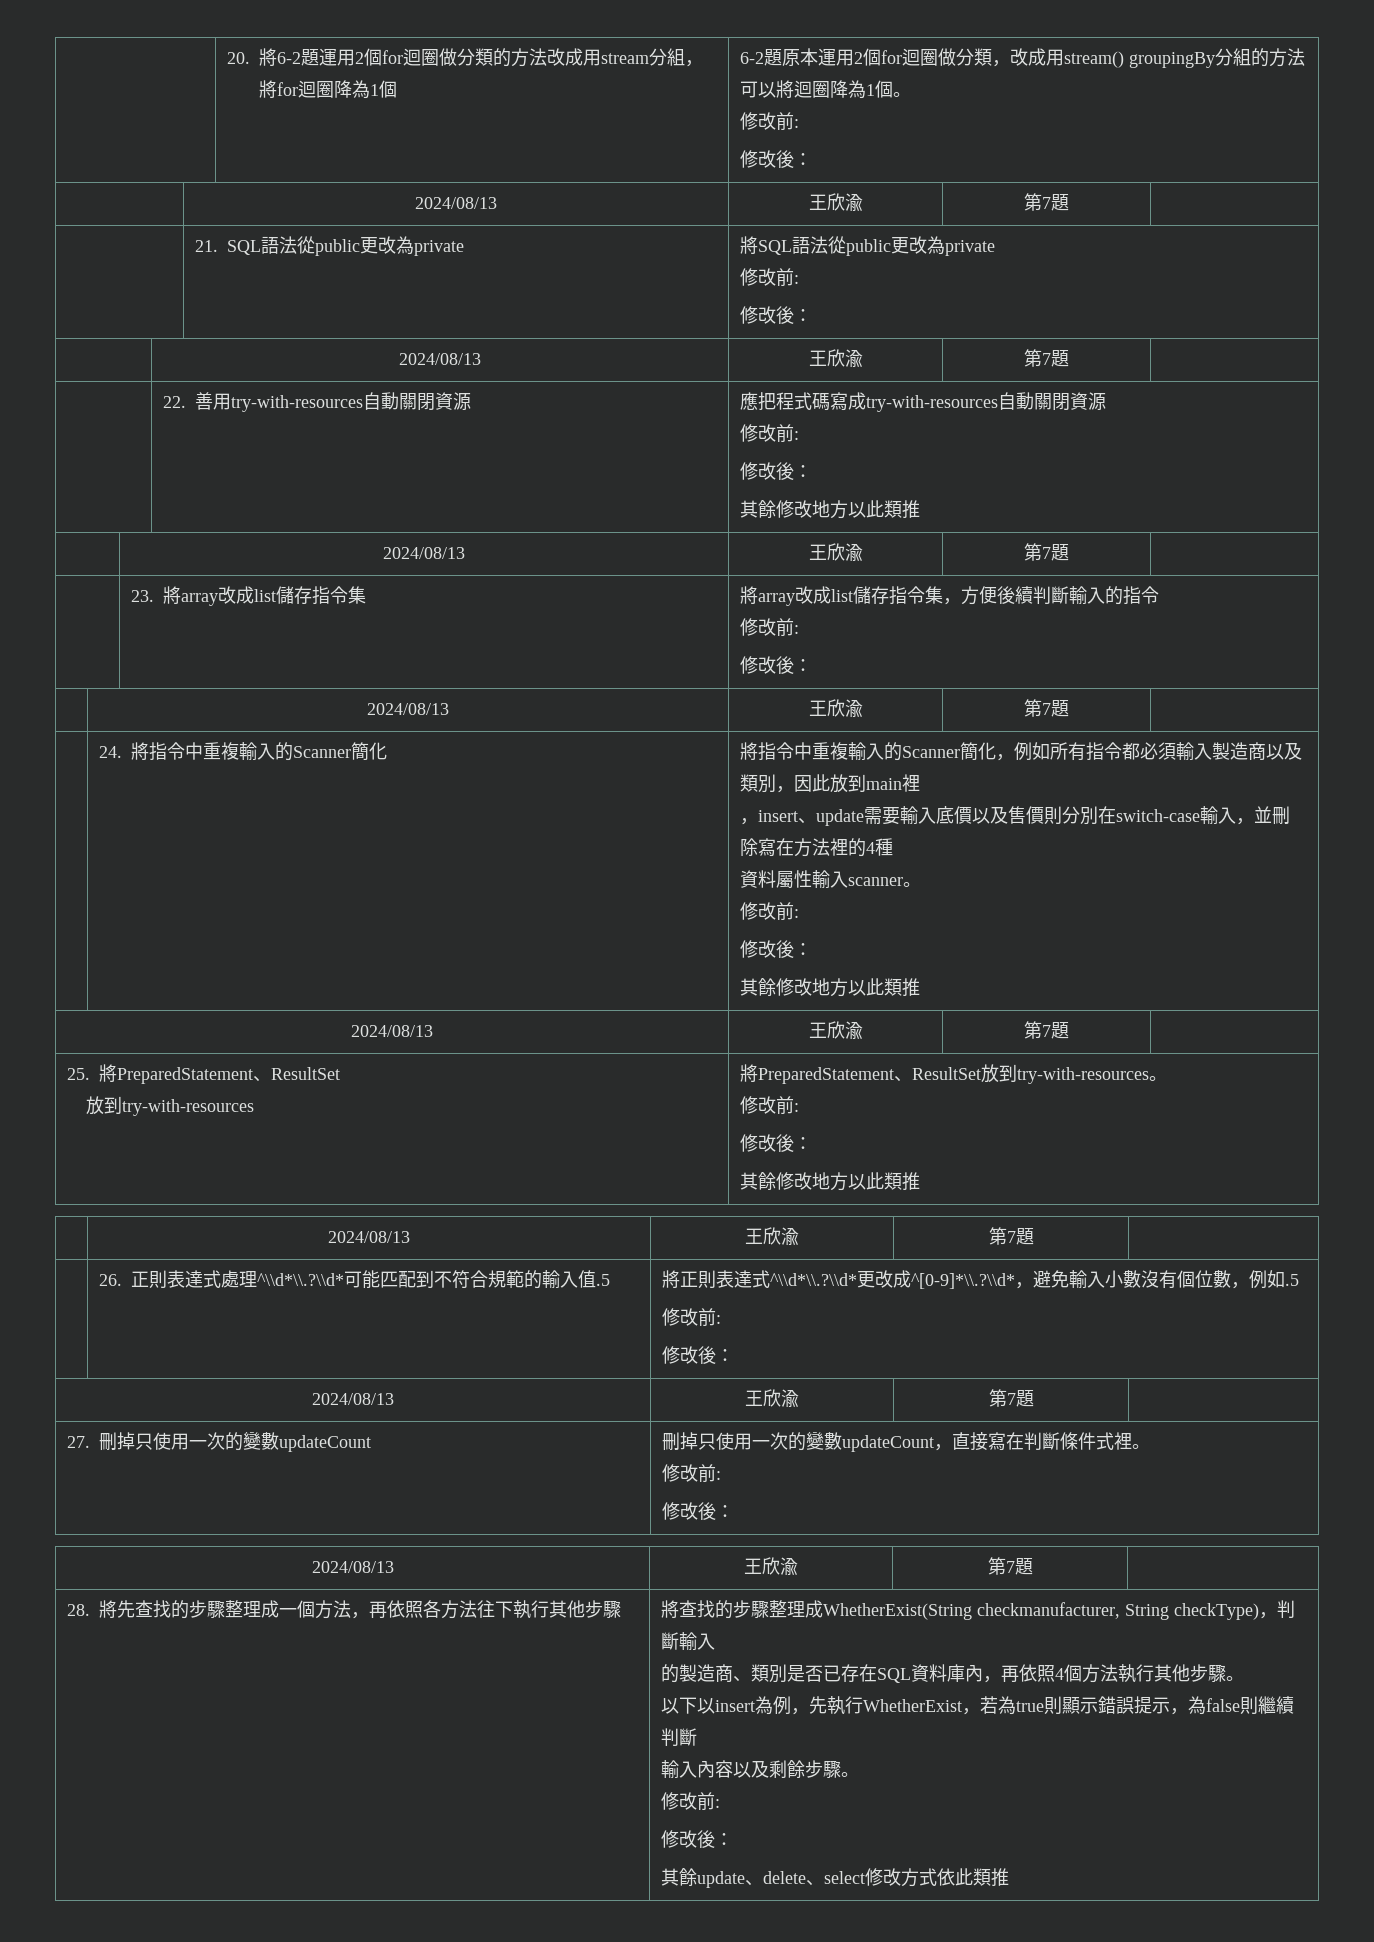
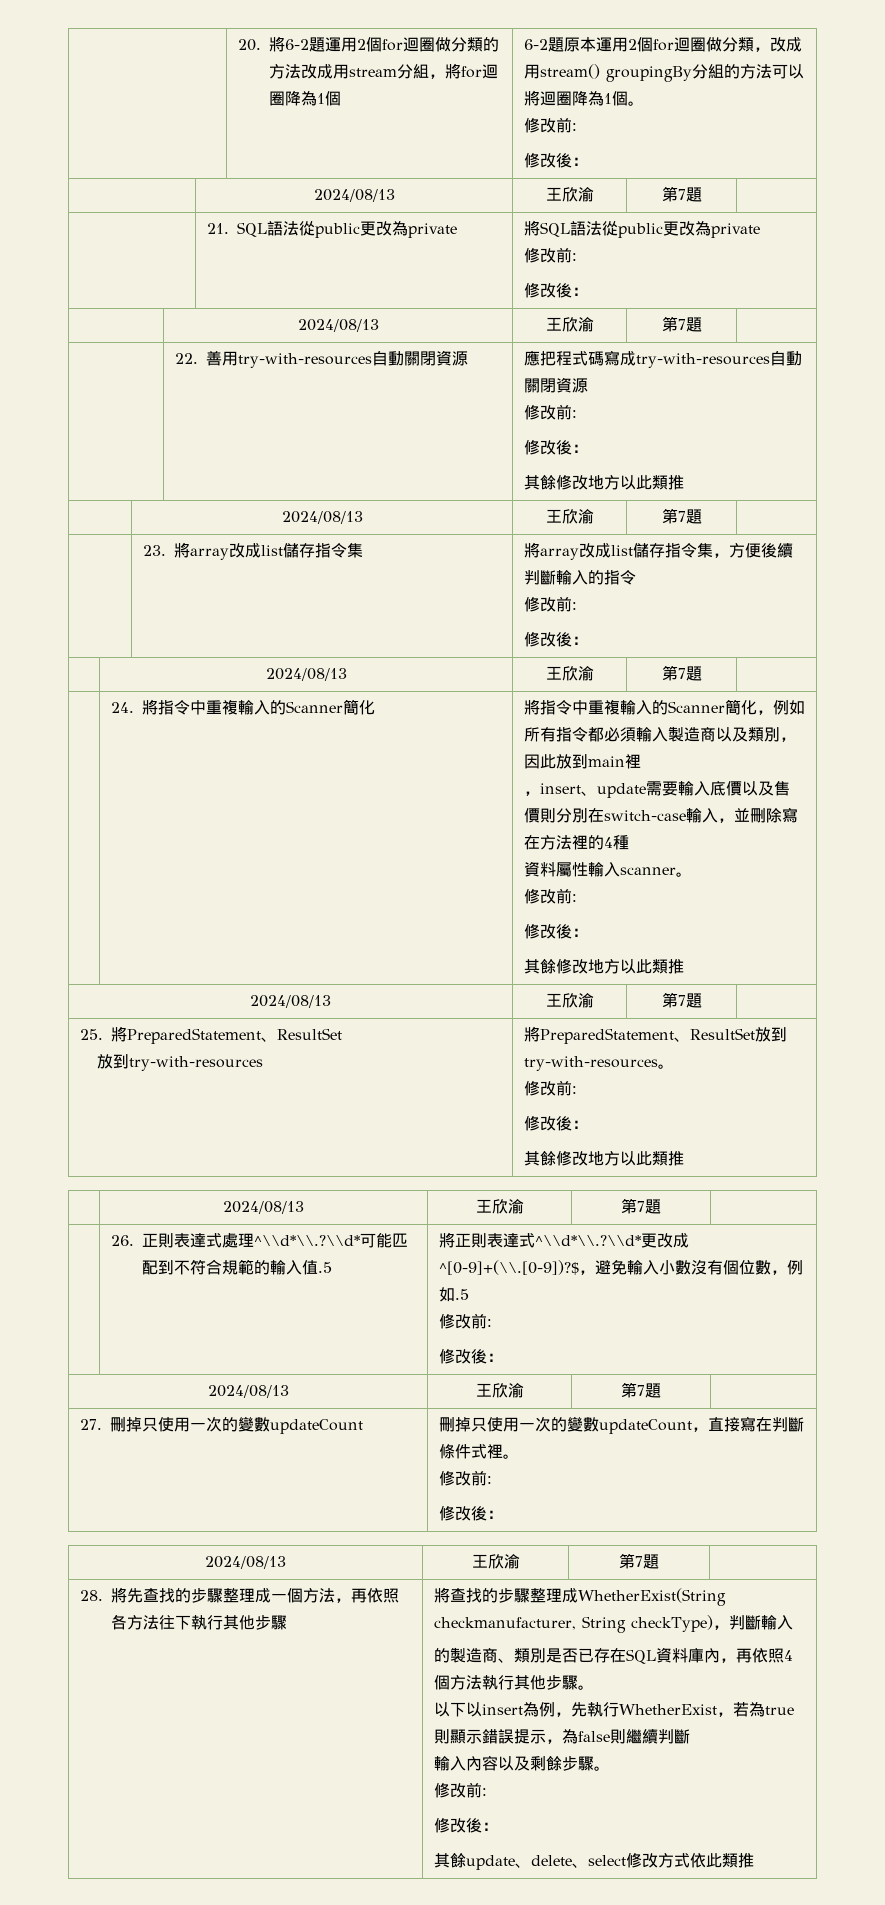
- | 26.正則表達式處理^\\d*\\.?\\d*可能匹配到不符合規範的輸入值.5 | 將正則表達式^\\d*\\.?\\d*更改成^[0-9]*\\.?\\d*，避免輸入小數沒有個位數，例如.5
+ | 26.正則表達式處理^\\d*\\.?\\d*可能匹配到不符合規範的輸入值.5 | 將正則表達式^\\d*\\.?\\d*更改成^[0-9]+(\\.[0-9])?$，避免輸入小數沒有個位數，例如.5

